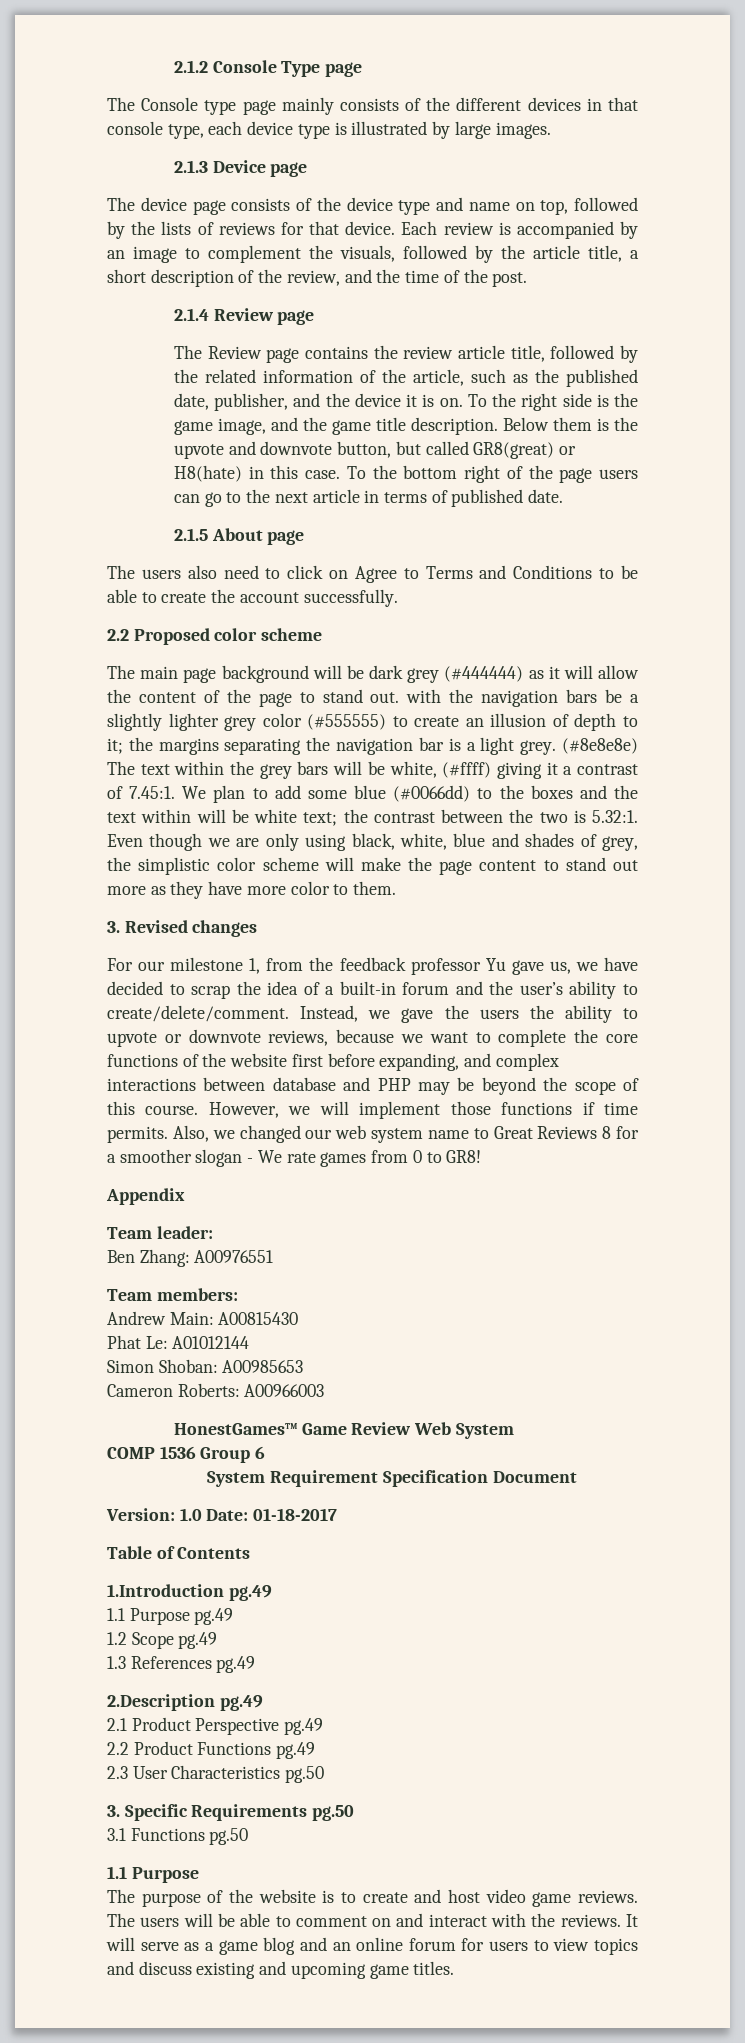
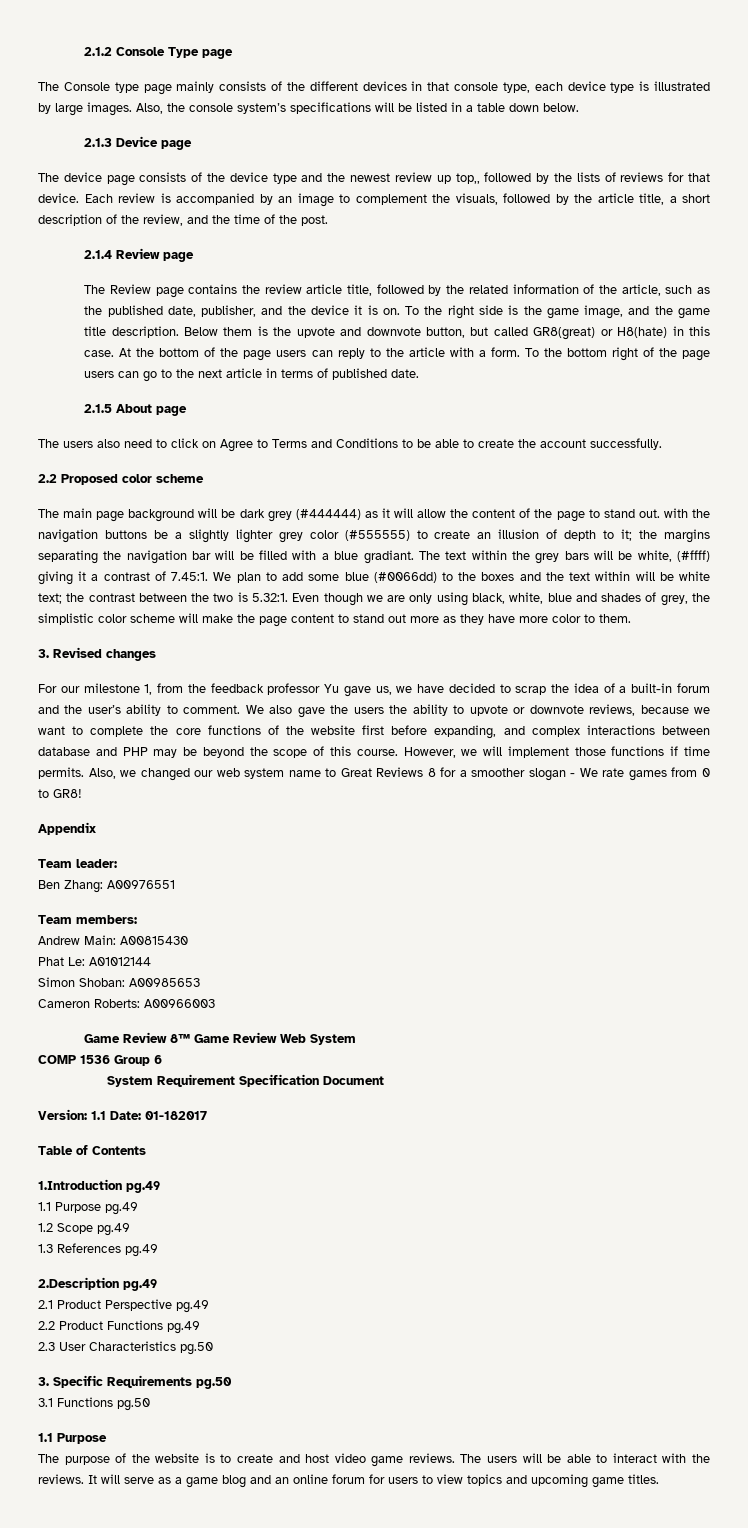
+ Also, the console system’s specifications will be listed in a table down below.
- The device page consists of the device type and name on top, followed by the lists of reviews for that device.
+ The device page consists of the device type and the newest review up top,, followed by the lists of reviews for that device.
+ At the bottom of the page users can reply to the article with a form.
- The main page background will be dark grey (#444444) as it will allow the content of the page to stand out. with the navigation bars be a slightly lighter grey color (#555555) to create an illusion of depth to it;
+ The main page background will be dark grey (#444444) as it will allow the content of the page to stand out. with the navigation buttons be a slightly lighter grey color (#555555) to create an illusion of depth to it;
- the margins separating the navigation bar is a light grey. (#8e8e8e) The text within the grey bars will be white, (#ffff) giving it a contrast of 7.45:1. We plan to add some blue (#0066dd) to the boxes and the text within will be white text;
+ the margins separating the navigation bar will be filled with a blue gradiant. The text within the grey bars will be white, (#ffff) giving it a contrast of 7.45:1. We plan to add some blue (#0066dd) to the boxes and the text within will be white text;
- For our milestone 1, from the feedback professor Yu gave us, we have decided to scrap the idea of a built-in forum and the user’s ability to create/delete/comment. Instead, we gave the users the ability to upvote or downvote reviews, because we want to complete the core functions of the website first before expanding, and complex interactions between database and PHP may be beyond the scope of this course.
+ For our milestone 1, from the feedback professor Yu gave us, we have decided to scrap the idea of a built-in forum and the user’s ability to comment. We also gave the users the ability to upvote or downvote reviews, because we want to complete the core functions of the website first before expanding, and complex interactions between database and PHP may be beyond the scope of this course.
- HonestGames™ Game Review Web System
+ Game Review 8™ Game Review Web System
- Version: 1.0 Date: 01-18-2017
+ Version: 1.1 Date: 01-182017
- The users will be able to comment on and interact with the reviews.
+ The users will be able to interact with the reviews.
- It will serve as a game blog and an online forum for users to view topics and discuss existing and upcoming game titles.
+ It will serve as a game blog and an online forum for users to view topics and upcoming game titles.

